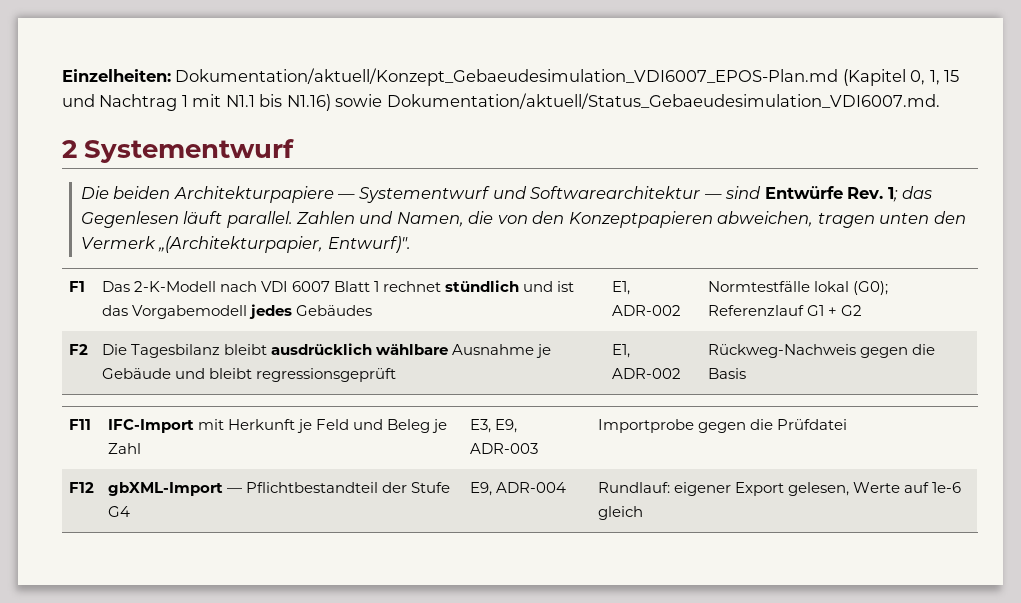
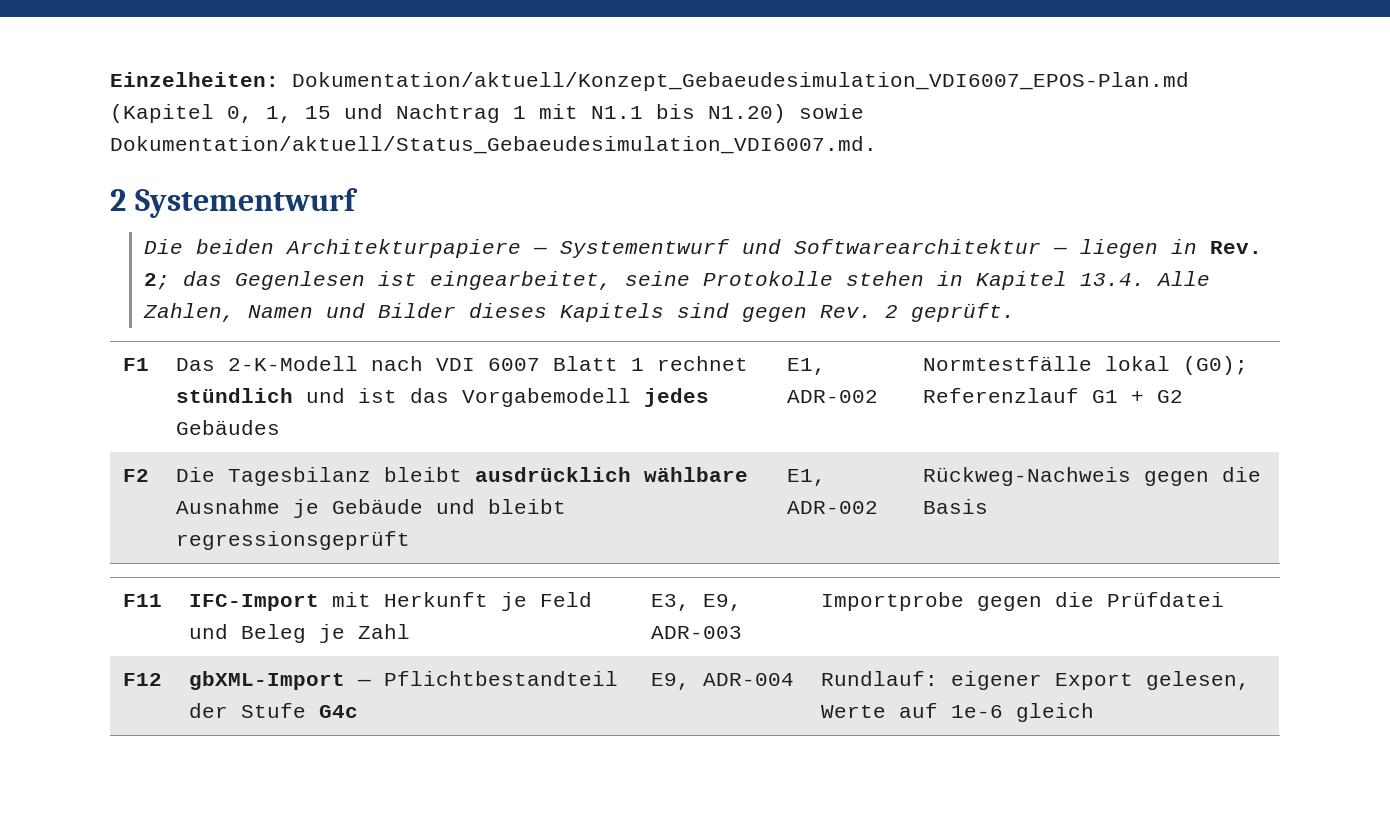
- Einzelheiten: Dokumentation/aktuell/Konzept_Gebaeudesimulation_VDI6007_EPOS-Plan.md (Kapitel 0, 1, 15 und Nachtrag 1 mit N1.1 bis N1.16) sowie Dokumentation/aktuell/Status_Gebaeudesimulation_VDI6007.md.
+ Einzelheiten: Dokumentation/aktuell/Konzept_Gebaeudesimulation_VDI6007_EPOS-Plan.md (Kapitel 0, 1, 15 und Nachtrag 1 mit N1.1 bis N1.20) sowie Dokumentation/aktuell/Status_Gebaeudesimulation_VDI6007.md.
- Die beiden Architekturpapiere — Systementwurf und Softwarearchitektur — sind Entwürfe Rev. 1; das Gegenlesen läuft parallel. Zahlen und Namen, die von den Konzeptpapieren abweichen, tragen unten den Vermerk „(Architekturpapier, Entwurf)".
+ Die beiden Architekturpapiere — Systementwurf und Softwarearchitektur — liegen in Rev. 2; das Gegenlesen ist eingearbeitet, seine Protokolle stehen in Kapitel 13.4. Alle Zahlen, Namen und Bilder dieses Kapitels sind gegen Rev. 2 geprüft.
- F12 | gbXML-Import — Pflichtbestandteil der Stufe G4 | E9, ADR-004 | Rundlauf: eigener Export gelesen, Werte auf 1e-6 gleich
+ F12 | gbXML-Import — Pflichtbestandteil der Stufe G4c | E9, ADR-004 | Rundlauf: eigener Export gelesen, Werte auf 1e-6 gleich

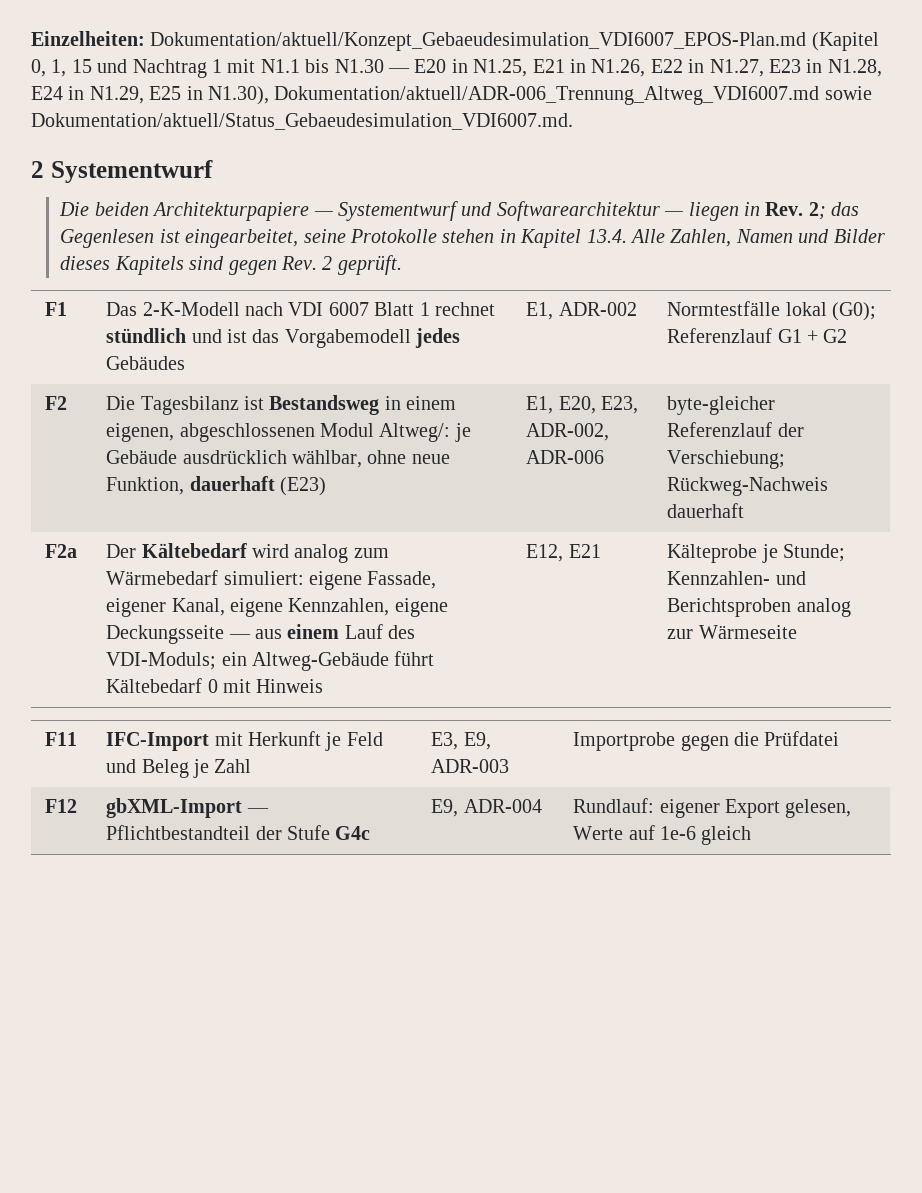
- Einzelheiten: Dokumentation/aktuell/Konzept_Gebaeudesimulation_VDI6007_EPOS-Plan.md (Kapitel 0, 1, 15 und Nachtrag 1 mit N1.1 bis N1.20) sowie Dokumentation/aktuell/Status_Gebaeudesimulation_VDI6007.md.
+ Einzelheiten: Dokumentation/aktuell/Konzept_Gebaeudesimulation_VDI6007_EPOS-Plan.md (Kapitel 0, 1, 15 und Nachtrag 1 mit N1.1 bis N1.30 — E20 in N1.25, E21 in N1.26, E22 in N1.27, E23 in N1.28, E24 in N1.29, E25 in N1.30), Dokumentation/aktuell/ADR-006_Trennung_Altweg_VDI6007.md sowie Dokumentation/aktuell/Status_Gebaeudesimulation_VDI6007.md.
- F2 | Die Tagesbilanz bleibt ausdrücklich wählbare Ausnahme je Gebäude und bleibt regressionsgeprüft | E1, ADR-002 | Rückweg-Nachweis gegen die Basis
+ F2 | Die Tagesbilanz ist Bestandsweg in einem eigenen, abgeschlossenen Modul Altweg/: je Gebäude ausdrücklich wählbar, ohne neue Funktion, dauerhaft (E23) | E1, E20, E23, ADR-002, ADR-006 | byte-gleicher Referenzlauf der Verschiebung; Rückweg-Nachweis dauerhaft
+ F2a | Der Kältebedarf wird analog zum Wärmebedarf simuliert: eigene Fassade, eigener Kanal, eigene Kennzahlen, eigene Deckungsseite — aus einem Lauf des VDI-Moduls; ein Altweg-Gebäude führt Kältebedarf 0 mit Hinweis | E12, E21 | Kälteprobe je Stunde; Kennzahlen- und Berichtsproben analog zur Wärmeseite

